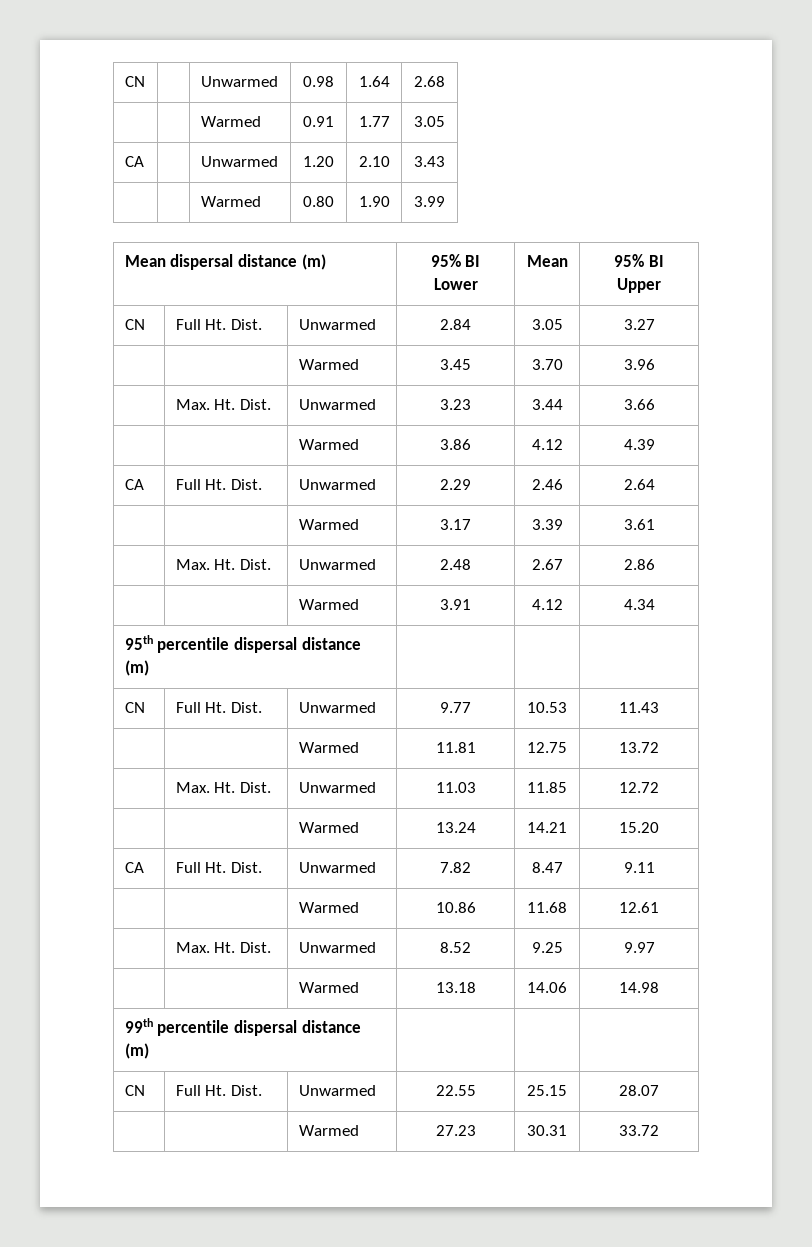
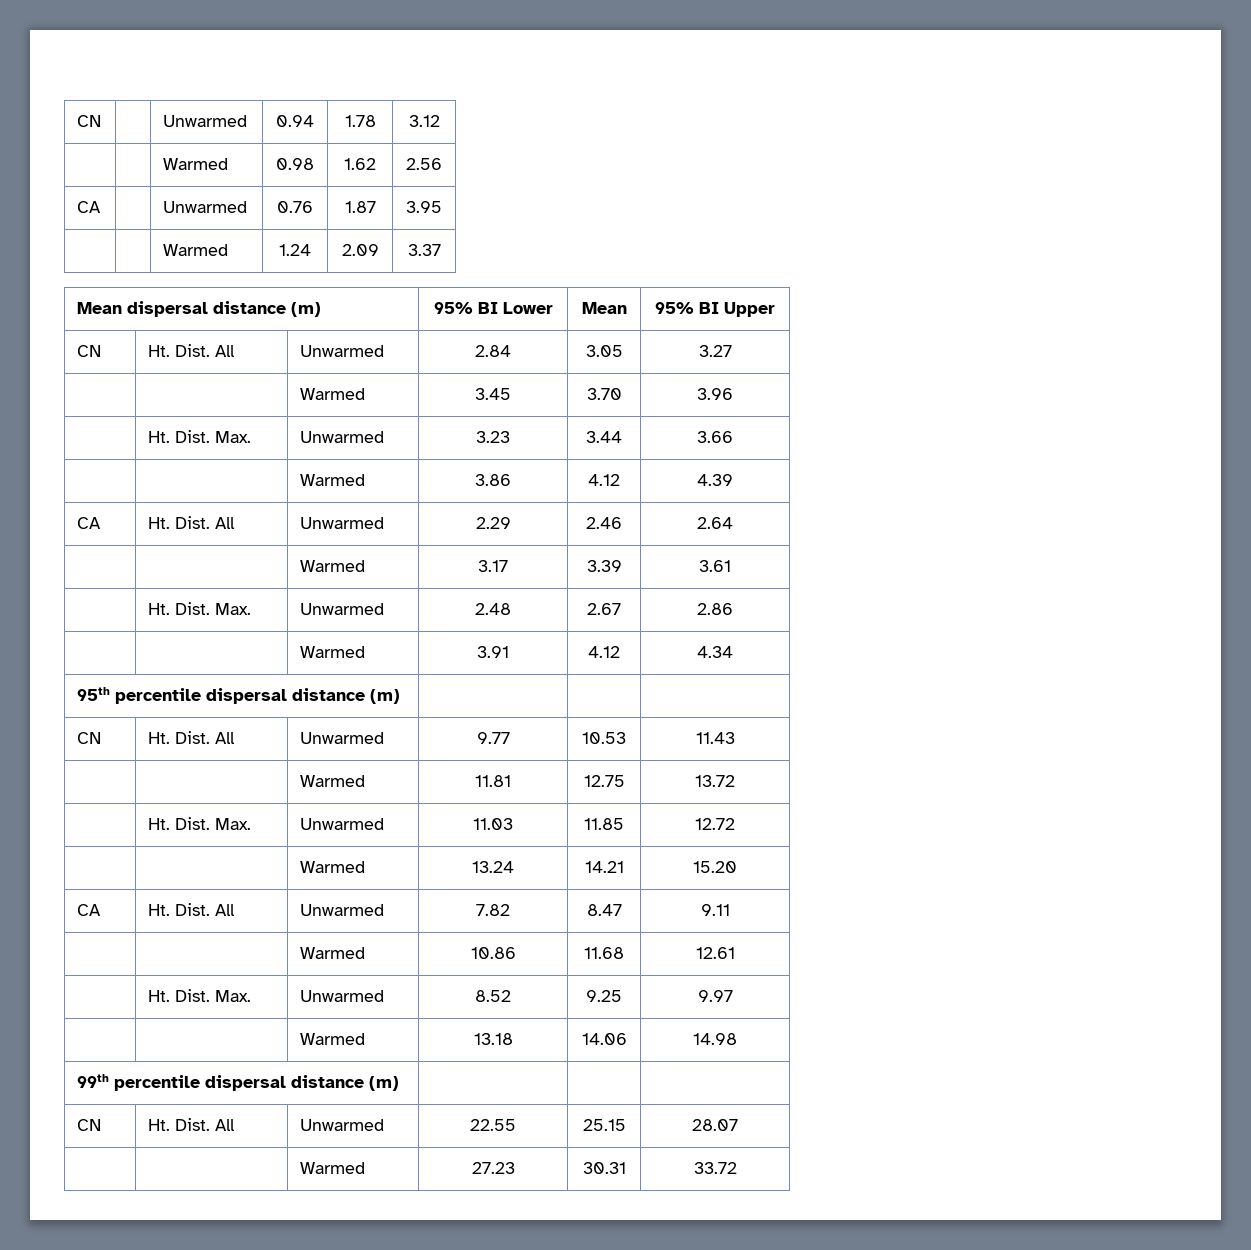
- CN | | Unwarmed | 0.98 | 1.64 | 2.68
- | | Warmed | 0.91 | 1.77 | 3.05
- CA | | Unwarmed | 1.20 | 2.10 | 3.43
- | | Warmed | 0.80 | 1.90 | 3.99
+ CN | | Unwarmed | 0.94 | 1.78 | 3.12
+ | | Warmed | 0.98 | 1.62 | 2.56
+ CA | | Unwarmed | 0.76 | 1.87 | 3.95
+ | | Warmed | 1.24 | 2.09 | 3.37
- CN | Full Ht. Dist. | Unwarmed | 2.84 | 3.05 | 3.27
+ CN | Ht. Dist. All | Unwarmed | 2.84 | 3.05 | 3.27
- | Max. Ht. Dist. | Unwarmed | 3.23 | 3.44 | 3.66
+ | Ht. Dist. Max. | Unwarmed | 3.23 | 3.44 | 3.66
- CA | Full Ht. Dist. | Unwarmed | 2.29 | 2.46 | 2.64
+ CA | Ht. Dist. All | Unwarmed | 2.29 | 2.46 | 2.64
- | Max. Ht. Dist. | Unwarmed | 2.48 | 2.67 | 2.86
+ | Ht. Dist. Max. | Unwarmed | 2.48 | 2.67 | 2.86
- CN | Full Ht. Dist. | Unwarmed | 9.77 | 10.53 | 11.43
+ CN | Ht. Dist. All | Unwarmed | 9.77 | 10.53 | 11.43
- | Max. Ht. Dist. | Unwarmed | 11.03 | 11.85 | 12.72
+ | Ht. Dist. Max. | Unwarmed | 11.03 | 11.85 | 12.72
- CA | Full Ht. Dist. | Unwarmed | 7.82 | 8.47 | 9.11
+ CA | Ht. Dist. All | Unwarmed | 7.82 | 8.47 | 9.11
- | Max. Ht. Dist. | Unwarmed | 8.52 | 9.25 | 9.97
+ | Ht. Dist. Max. | Unwarmed | 8.52 | 9.25 | 9.97
- CN | Full Ht. Dist. | Unwarmed | 22.55 | 25.15 | 28.07
+ CN | Ht. Dist. All | Unwarmed | 22.55 | 25.15 | 28.07

